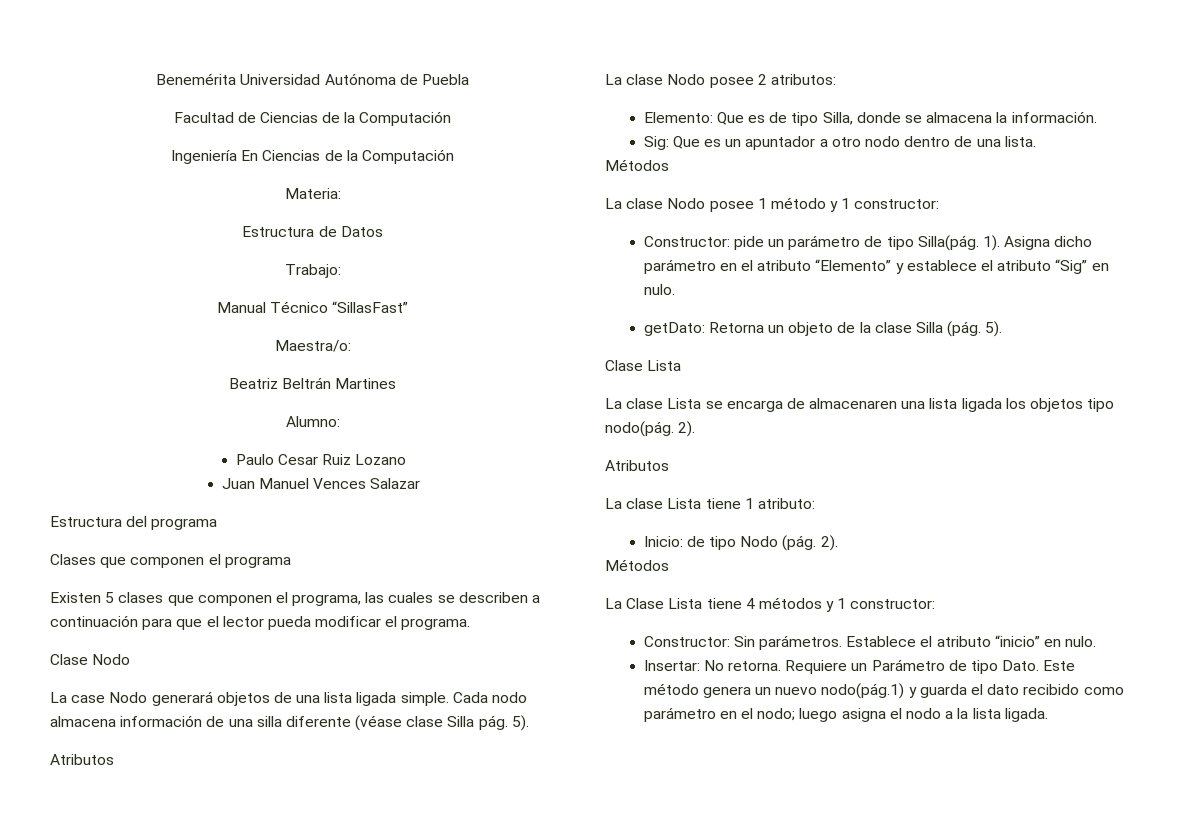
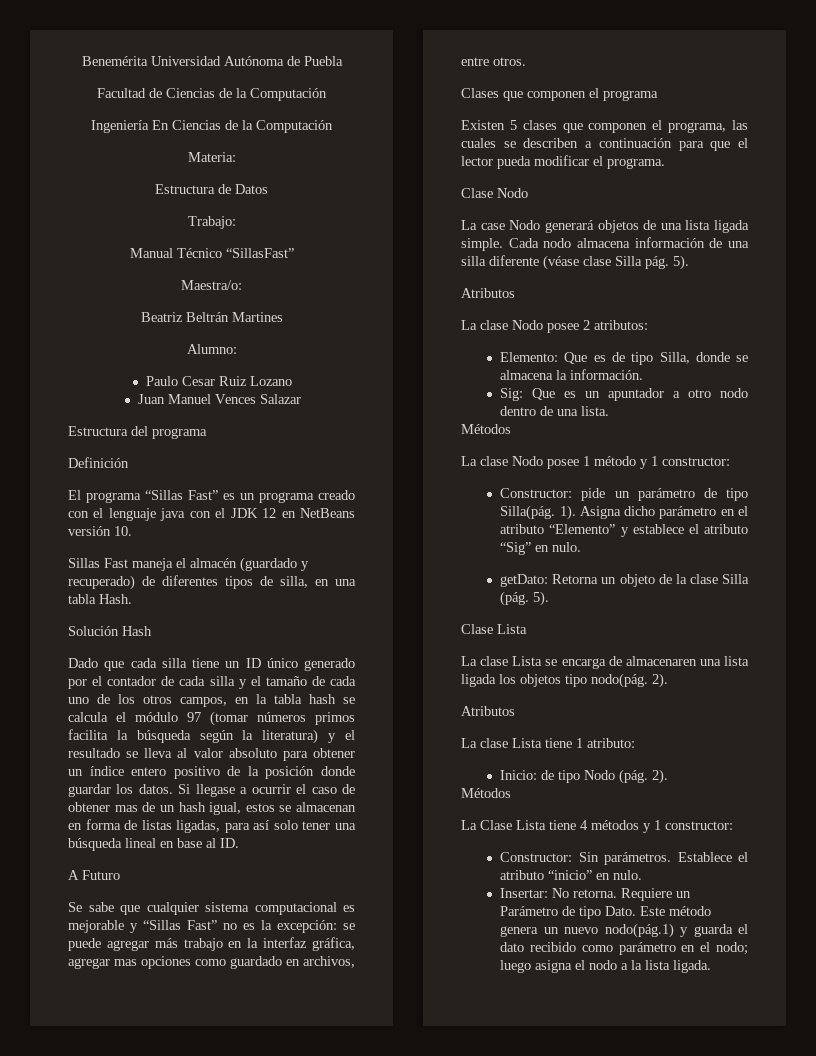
+ Definición
+ El programa “Sillas Fast” es un programa creado con el lenguaje java con el JDK 12 en NetBeans versión 10.
+ Sillas Fast maneja el almacén (guardado y recuperado) de diferentes tipos de silla, en una tabla Hash.
+ Solución Hash
+ Dado que cada silla tiene un ID único generado por el contador de cada silla y el tamaño de cada uno de los otros campos, en la tabla hash se calcula el módulo 97 (tomar números primos facilita la búsqueda según la literatura) y el resultado se lleva al valor absoluto para obtener un índice entero positivo de la posición donde guardar los datos. Si llegase a ocurrir el caso de obtener mas de un hash igual, estos se almacenan en forma de listas ligadas, para así solo tener una búsqueda lineal en base al ID.
+ A Futuro
+ Se sabe que cualquier sistema computacional es mejorable y “Sillas Fast” no es la excepción: se puede agregar más trabajo en la interfaz gráfica, agregar mas opciones como guardado en archivos, entre otros.

